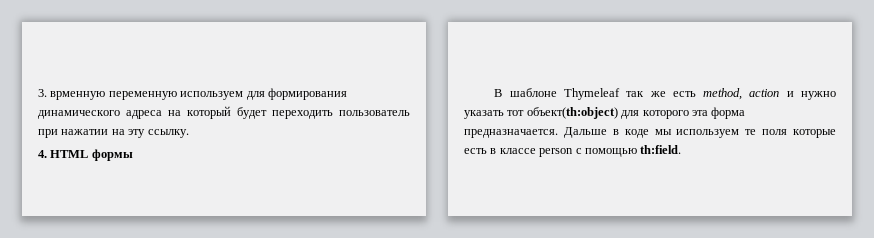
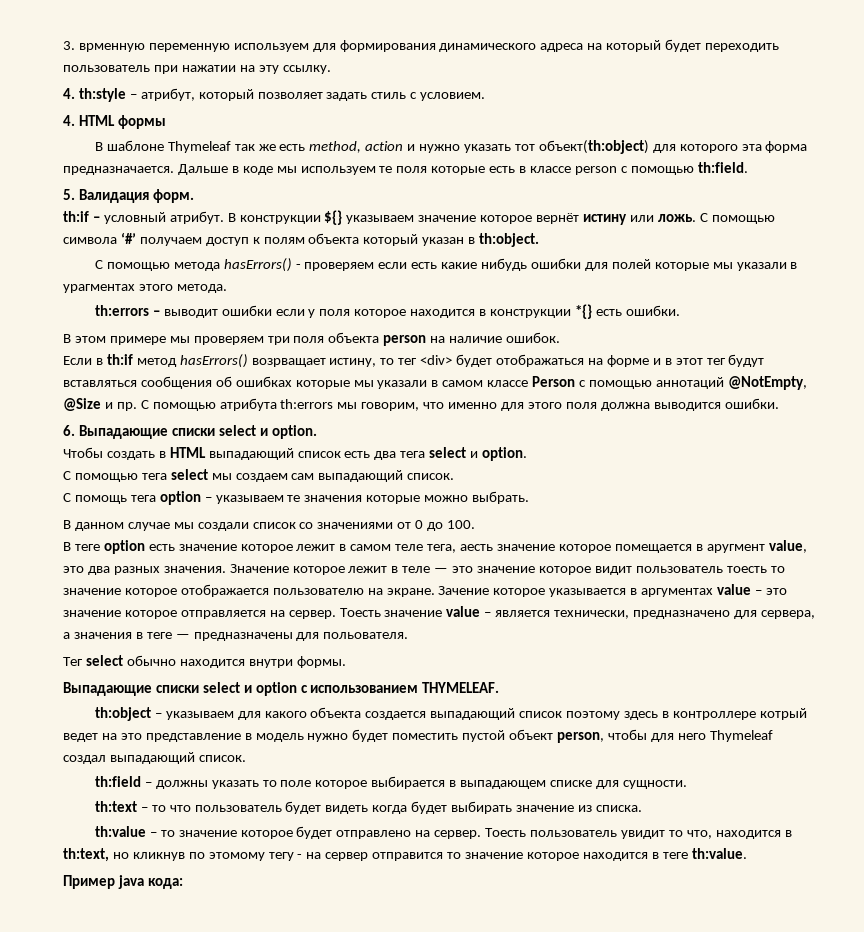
+ 4. th:style – атрибут, который позволяет задать стиль с условием.
+ 5. Валидация форм.
+ th:if – условный атрибут. В конструкции ${} указываем значение которое вернёт истину или ложь. С помощью символа ‘#’ получаем доступ к полям объекта который указан в th:object.
+ С помощью метода hasErrors() - проверяем если есть какие нибудь ошибки для полей которые мы указали в урагментах этого метода.
+ th:errors – выводит ошибки если у поля которое находится в конструкции *{} есть ошибки.
+ В этом примере мы проверяем три поля объекта person на наличие ошибок.
+ Если в th:if метод hasErrors() возрващает истину, то тег <div> будет отображаться на форме и в этот тег будут вставляться сообщения об ошибках которые мы указали в самом классе Person с помощью аннотаций @NotEmpty, @Size и пр. С помощью атрибута th:errors мы говорим, что именно для этого поля должна выводится ошибки.
+ 6. Выпадающие списки select и option.
+ Чтобы создать в HTML выпадающий список есть два тега select и option.
+ С помощью тега select мы создаем сам выпадающий список.
+ С помощь тега option – указываем те значения которые можно выбрать.
+ В данном случае мы создали список со значениями от 0 до 100.
+ В теге option есть значение которое лежит в самом теле тега, аесть значение которое помещается в аругмент value, это два разных значения. Значение которое лежит в теле — это значение которое видит пользователь тоесть то значение которое отображается пользователю на экране. Зачение которое указывается в аргументах value – это значение которое отправляется на сервер. Тоесть значение value – является технически, предназначено для сервера, а значения в теге — предназначены для польователя.
+ Тег select обычно находится внутри формы.
+ Выпадающие списки select и option с использованием THYMELEAF.
+ th:object – указываем для какого объекта создается выпадающий список поэтому здесь в контроллере котрый ведет на это представление в модель нужно будет поместить пустой объект person, чтобы для него Thymeleaf создал выпадающий список.
+ th:field – должны указать то поле которое выбирается в выпадающем списке для сущности.
+ th:text – то что пользователь будет видеть когда будет выбирать значение из списка.
+ th:value – то значение которое будет отправлено на сервер. Тоесть пользователь увидит то что, находится в th:text, но кликнув по этомому тегу - на сервер отправится то значение которое находится в теге th:value.
+ Пример java кода:

